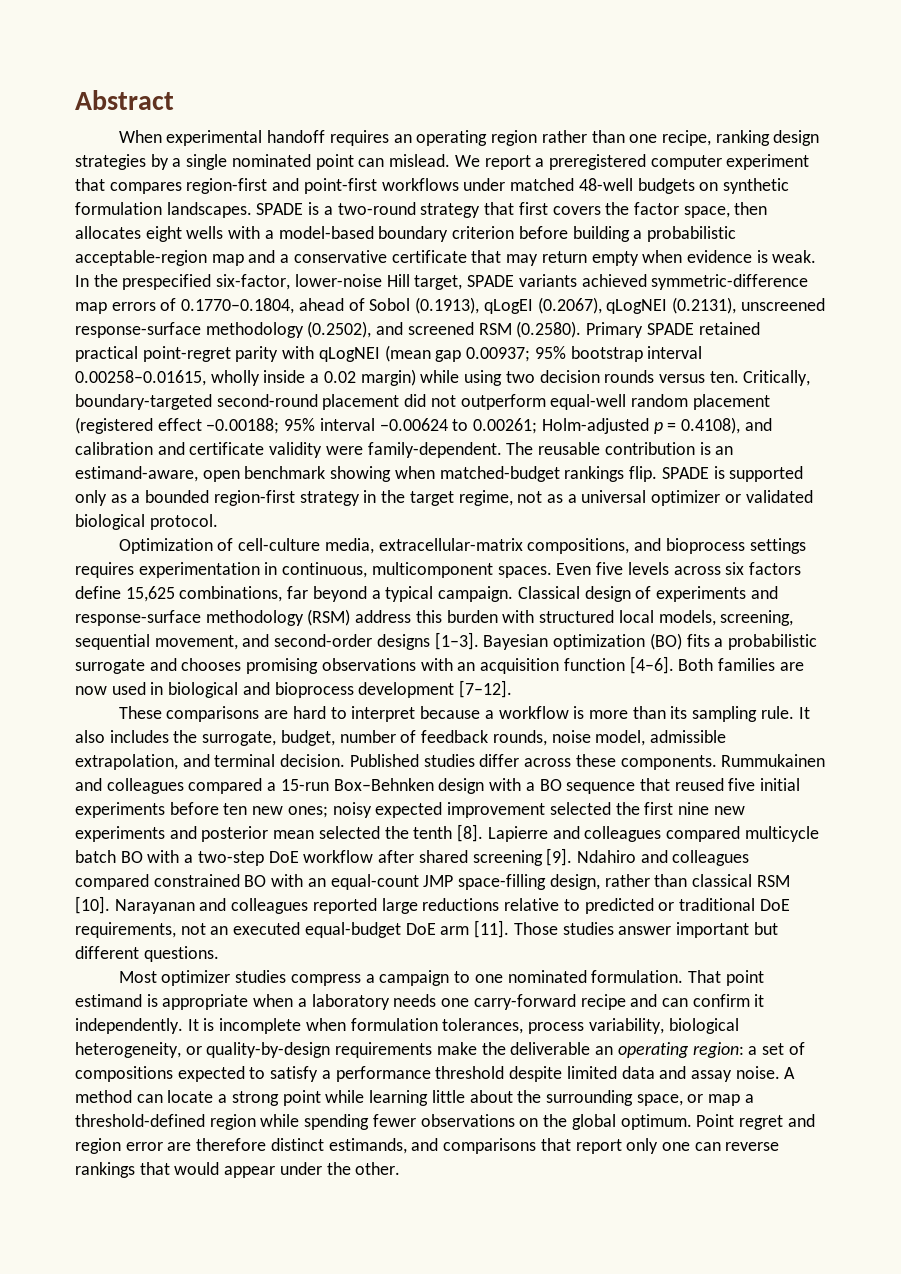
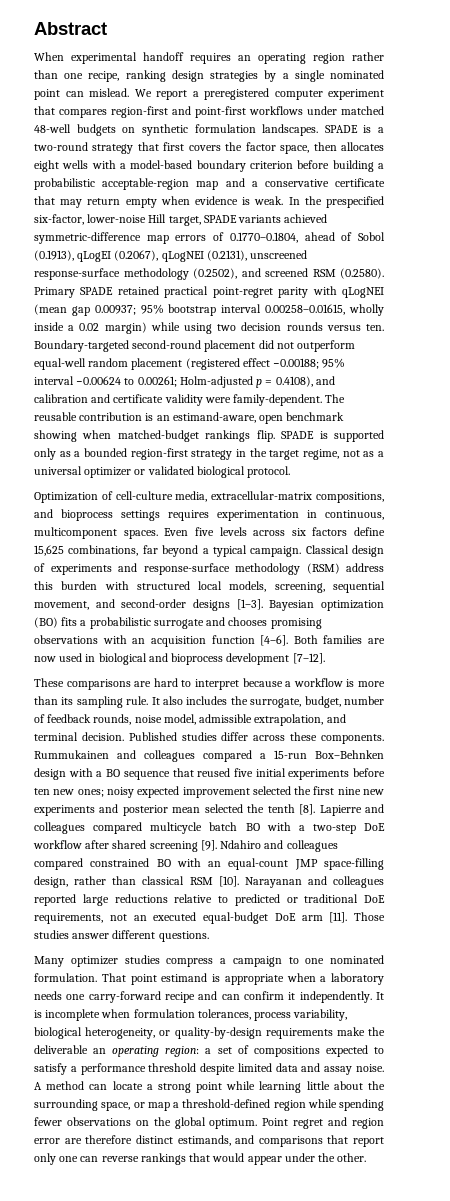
- Critically, boundary-targeted second-round placement did not outperform equal-well random placement (registered effect −0.00188; 95% interval −0.00624 to 0.00261; Holm-adjusted p = 0.4108), and calibration and certificate validity were family-dependent.
+ Boundary-targeted second-round placement did not outperform equal-well random placement (registered effect −0.00188; 95% interval −0.00624 to 0.00261; Holm-adjusted p = 0.4108), and calibration and certificate validity were family-dependent.
- Those studies answer important but different questions.
+ Those studies answer different questions.
- Most optimizer studies compress a campaign to one nominated formulation.
+ Many optimizer studies compress a campaign to one nominated formulation.

